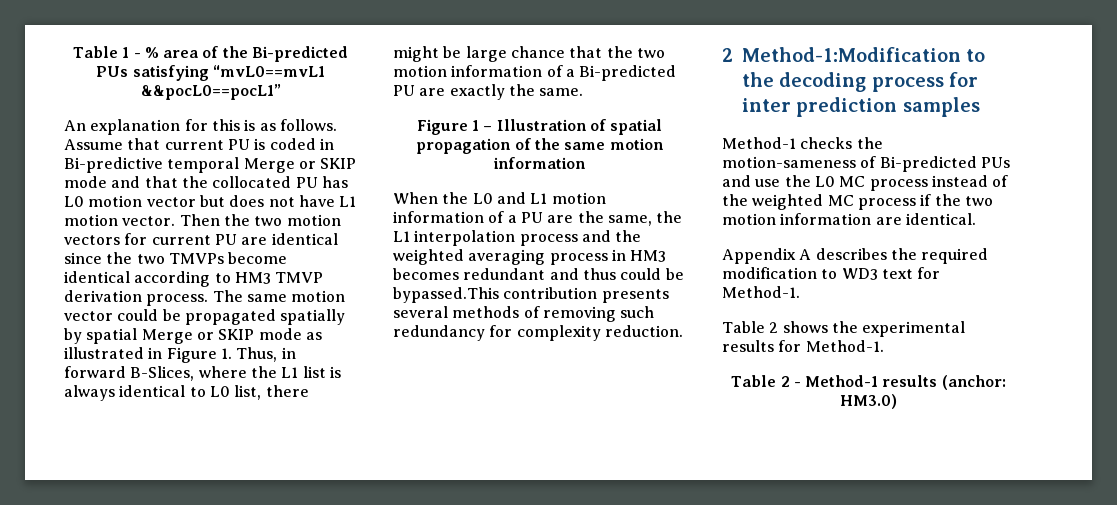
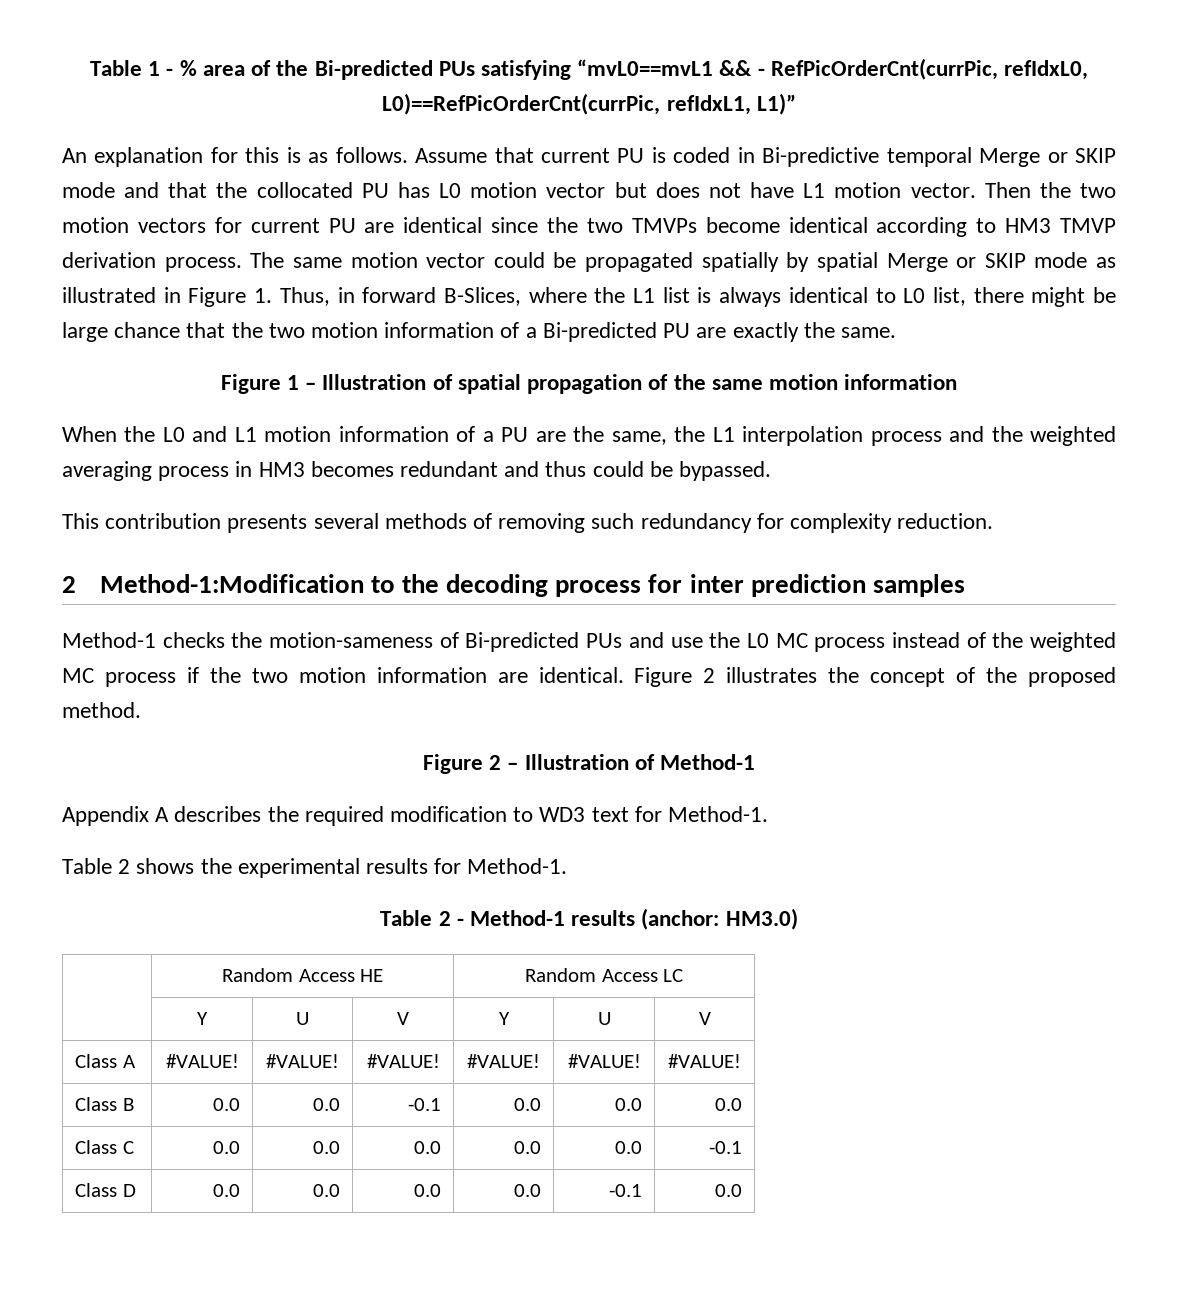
- Table 1 - % area of the Bi-predicted PUs satisfying “mvL0==mvL1 &&pocL0==pocL1”
+ Table 1 - % area of the Bi-predicted PUs satisfying “mvL0==mvL1 && - RefPicOrderCnt(currPic, refIdxL0, L0)==RefPicOrderCnt(currPic, refIdxL1, L1)”
- When the L0 and L1 motion information of a PU are the same, the L1 interpolation process and the weighted averaging process in HM3 becomes redundant and thus could be bypassed.This contribution presents several methods of removing such redundancy for complexity reduction.
+ When the L0 and L1 motion information of a PU are the same, the L1 interpolation process and the weighted averaging process in HM3 becomes redundant and thus could be bypassed.
+ This contribution presents several methods of removing such redundancy for complexity reduction.
+ Figure 2 illustrates the concept of the proposed method.
+ Figure 2 – Illustration of Method-1
+ | Random Access HE | Random Access LC
+ | Y | U | V | Y | U | V
+ Class A | #VALUE! | #VALUE! | #VALUE! | #VALUE! | #VALUE! | #VALUE!
+ Class B | 0.0 | 0.0 | -0.1 | 0.0 | 0.0 | 0.0
+ Class C | 0.0 | 0.0 | 0.0 | 0.0 | 0.0 | -0.1
+ Class D | 0.0 | 0.0 | 0.0 | 0.0 | -0.1 | 0.0

